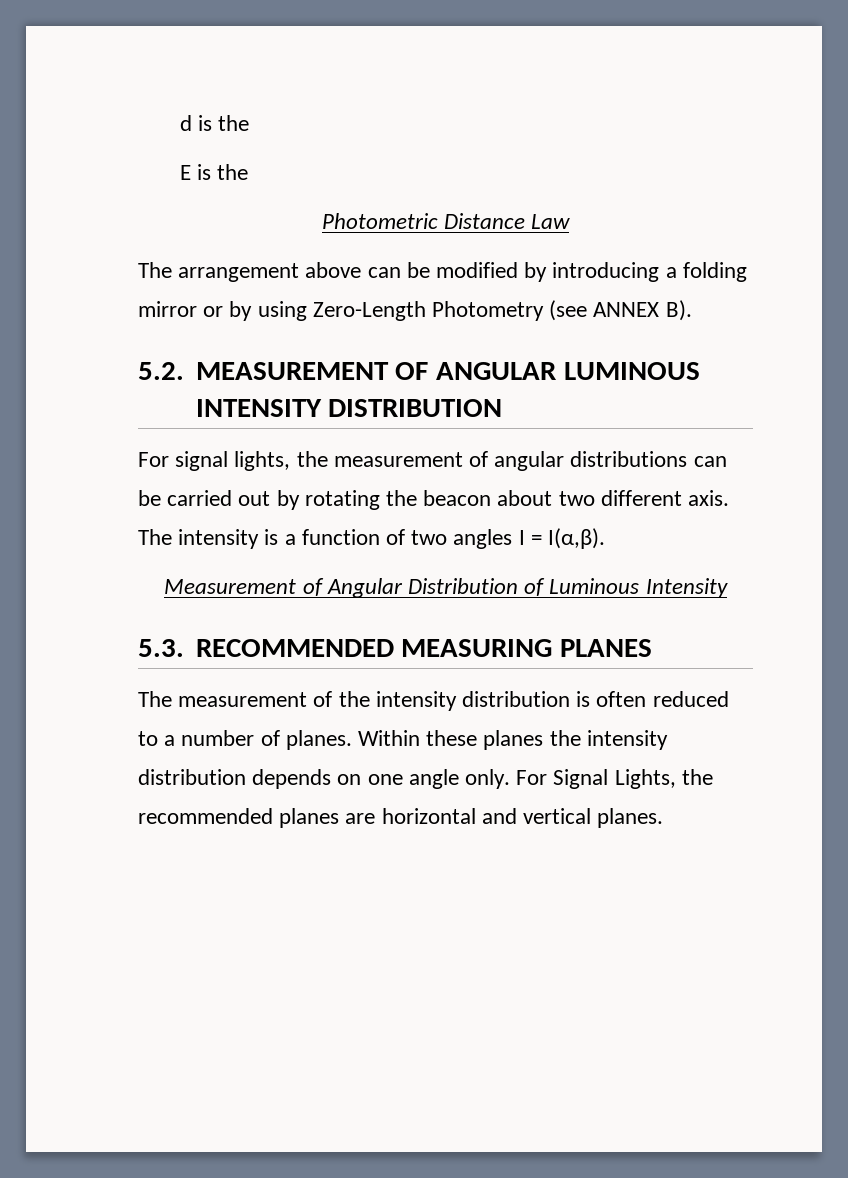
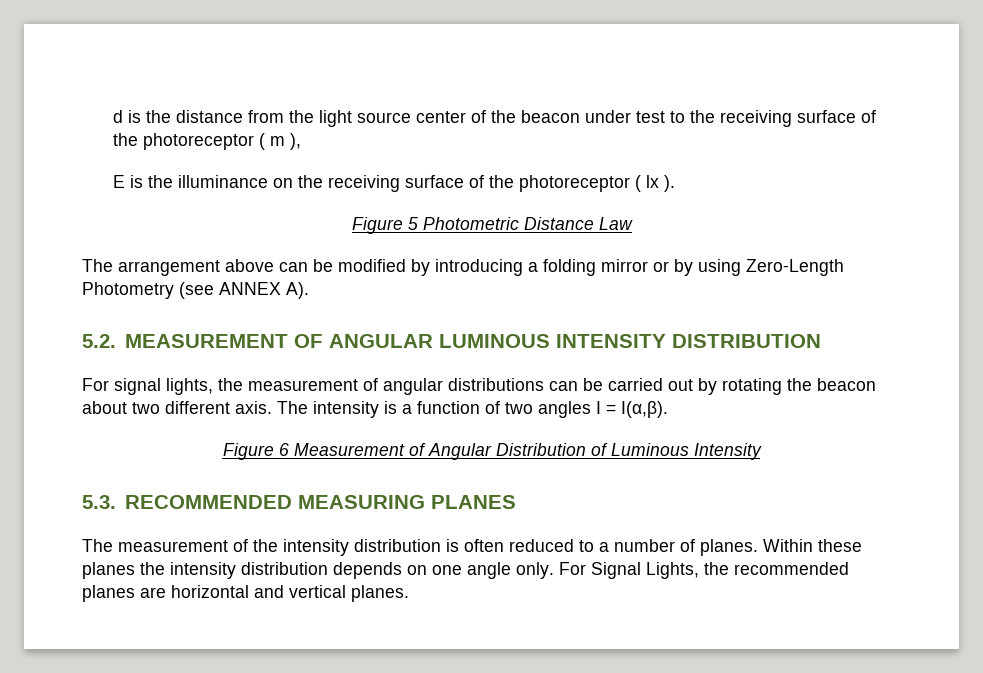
- d is the
- E is the
- Photometric Distance Law
+ d is the distance from the light source center of the beacon under test to the receiving surface of the photoreceptor ( m ),
+ E is the illuminance on the receiving surface of the photoreceptor ( lx ).
+ Figure 5 Photometric Distance Law
- The arrangement above can be modified by introducing a folding mirror or by using Zero-Length Photometry (see ANNEX B).
+ The arrangement above can be modified by introducing a folding mirror or by using Zero-Length Photometry (see ANNEX A).
- Measurement of Angular Distribution of Luminous Intensity
+ Figure 6 Measurement of Angular Distribution of Luminous Intensity

